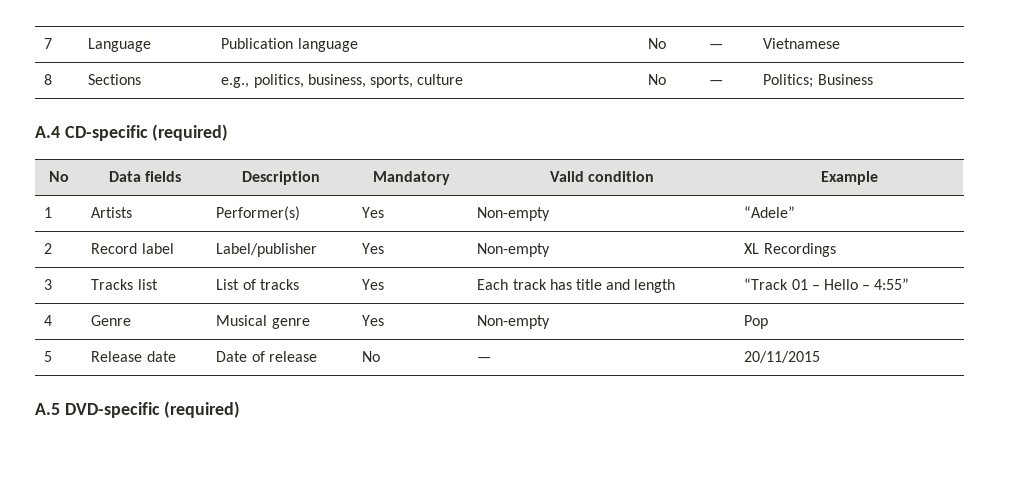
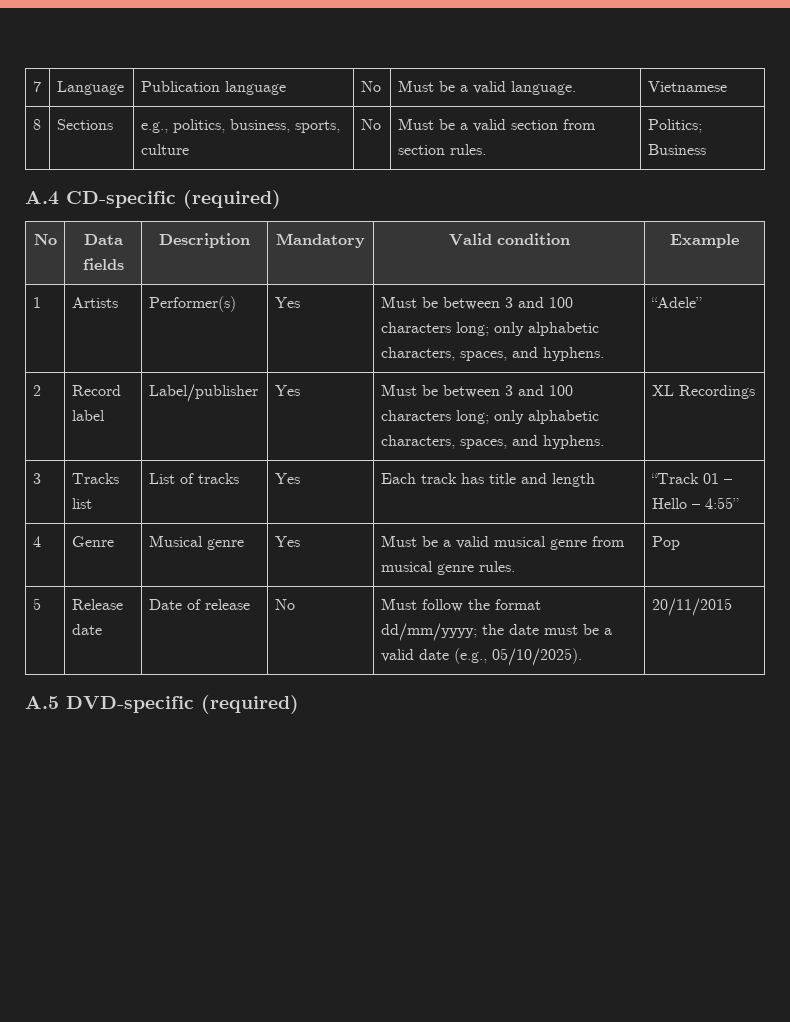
- 7 | Language | Publication language | No | — | Vietnamese
+ 7 | Language | Publication language | No | Must be a valid language. | Vietnamese
- 8 | Sections | e.g., politics, business, sports, culture | No | — | Politics; Business
+ 8 | Sections | e.g., politics, business, sports, culture | No | Must be a valid section from section rules. | Politics; Business
- 1 | Artists | Performer(s) | Yes | Non-empty | “Adele”
+ 1 | Artists | Performer(s) | Yes | Must be between 3 and 100 characters long; only alphabetic characters, spaces, and hyphens. | “Adele”
- 2 | Record label | Label/publisher | Yes | Non-empty | XL Recordings
+ 2 | Record label | Label/publisher | Yes | Must be between 3 and 100 characters long; only alphabetic characters, spaces, and hyphens. | XL Recordings
- 4 | Genre | Musical genre | Yes | Non-empty | Pop
+ 4 | Genre | Musical genre | Yes | Must be a valid musical genre from musical genre rules. | Pop
- 5 | Release date | Date of release | No | — | 20/11/2015
+ 5 | Release date | Date of release | No | Must follow the format dd/mm/yyyy; the date must be a valid date (e.g., 05/10/2025). | 20/11/2015

